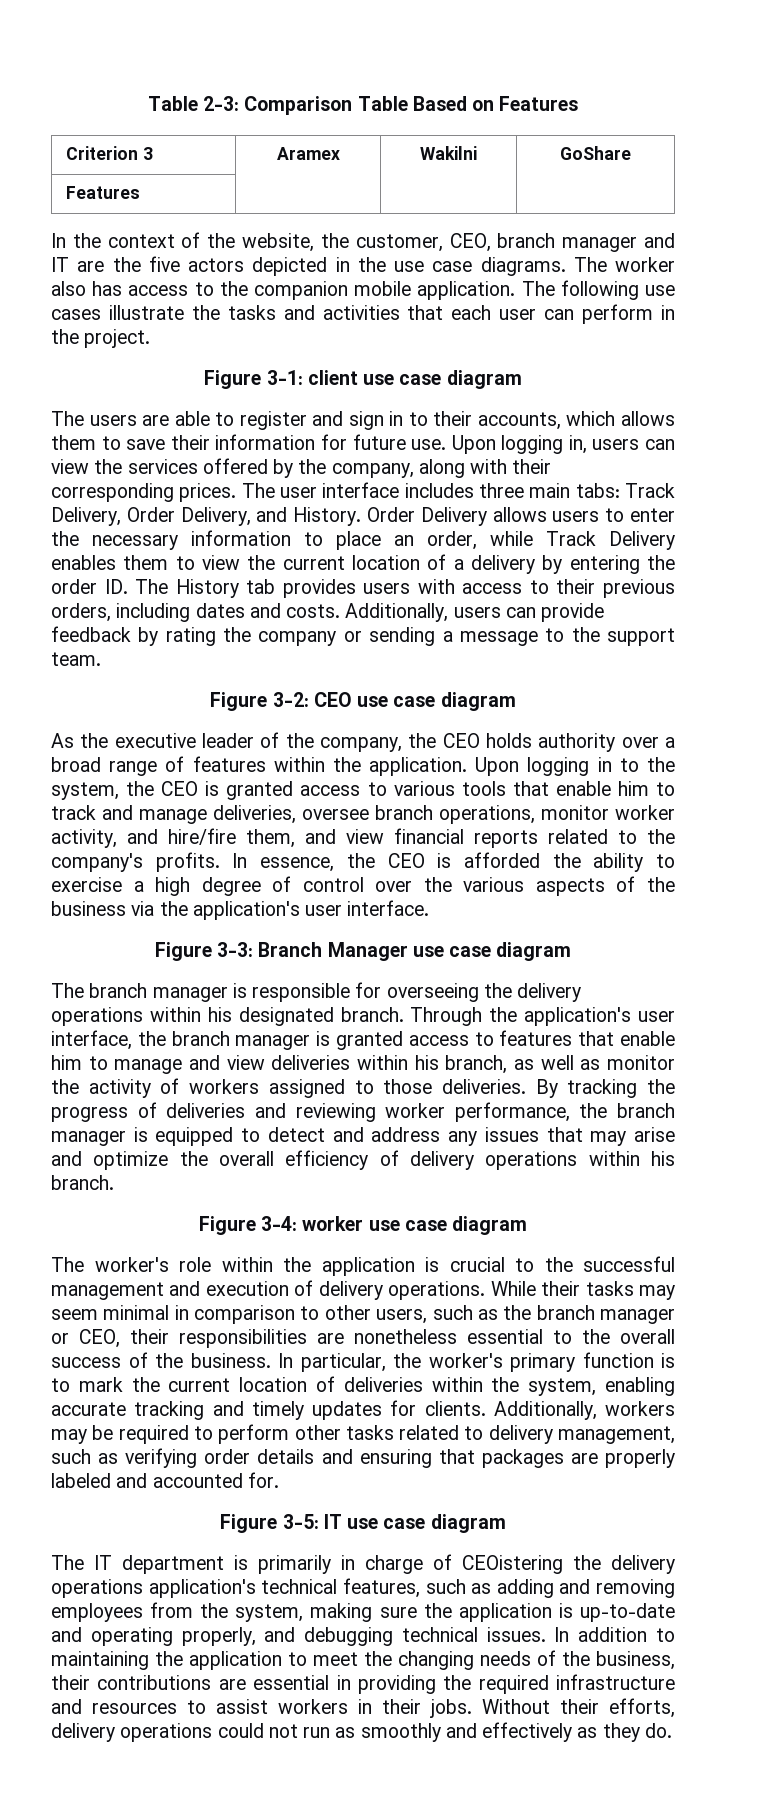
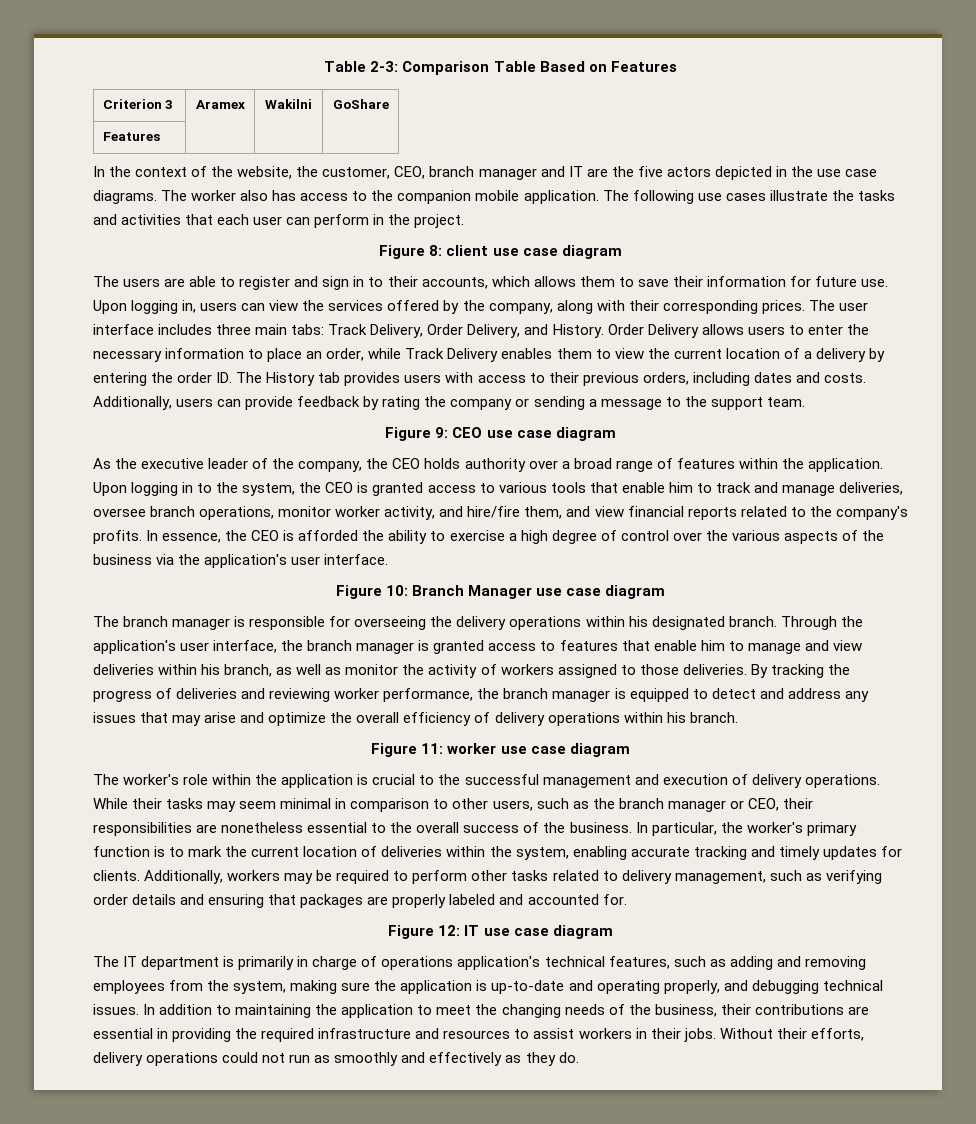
- Figure 3-1: client use case diagram
+ Figure 8: client use case diagram
- Figure 3-2: CEO use case diagram
+ Figure 9: CEO use case diagram
- Figure 3-3: Branch Manager use case diagram
+ Figure 10: Branch Manager use case diagram
- Figure 3-4: worker use case diagram
+ Figure 11: worker use case diagram
- Figure 3-5: IT use case diagram
+ Figure 12: IT use case diagram
- The IT department is primarily in charge of CEOistering the delivery operations application's technical features, such as adding and removing employees from the system, making sure the application is up-to-date and operating properly, and debugging technical issues.
+ The IT department is primarily in charge of operations application's technical features, such as adding and removing employees from the system, making sure the application is up-to-date and operating properly, and debugging technical issues.

